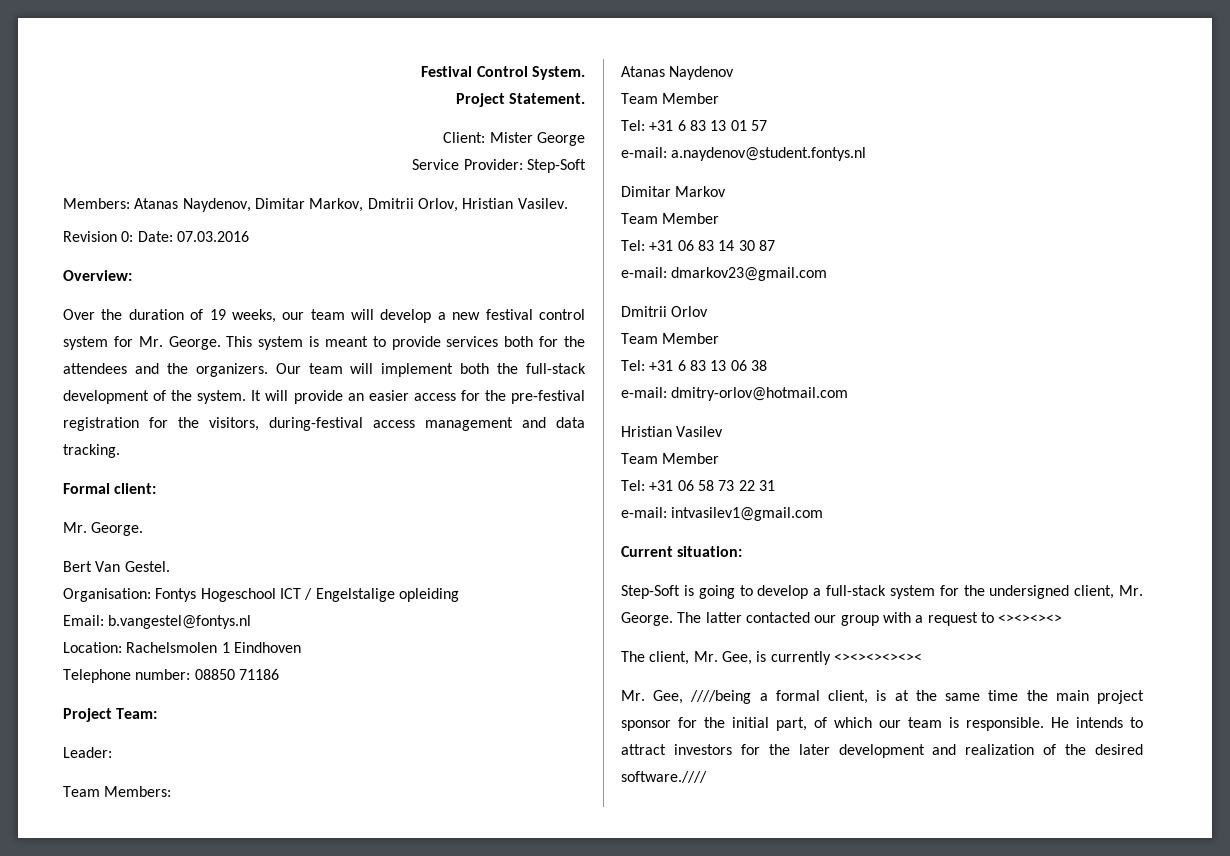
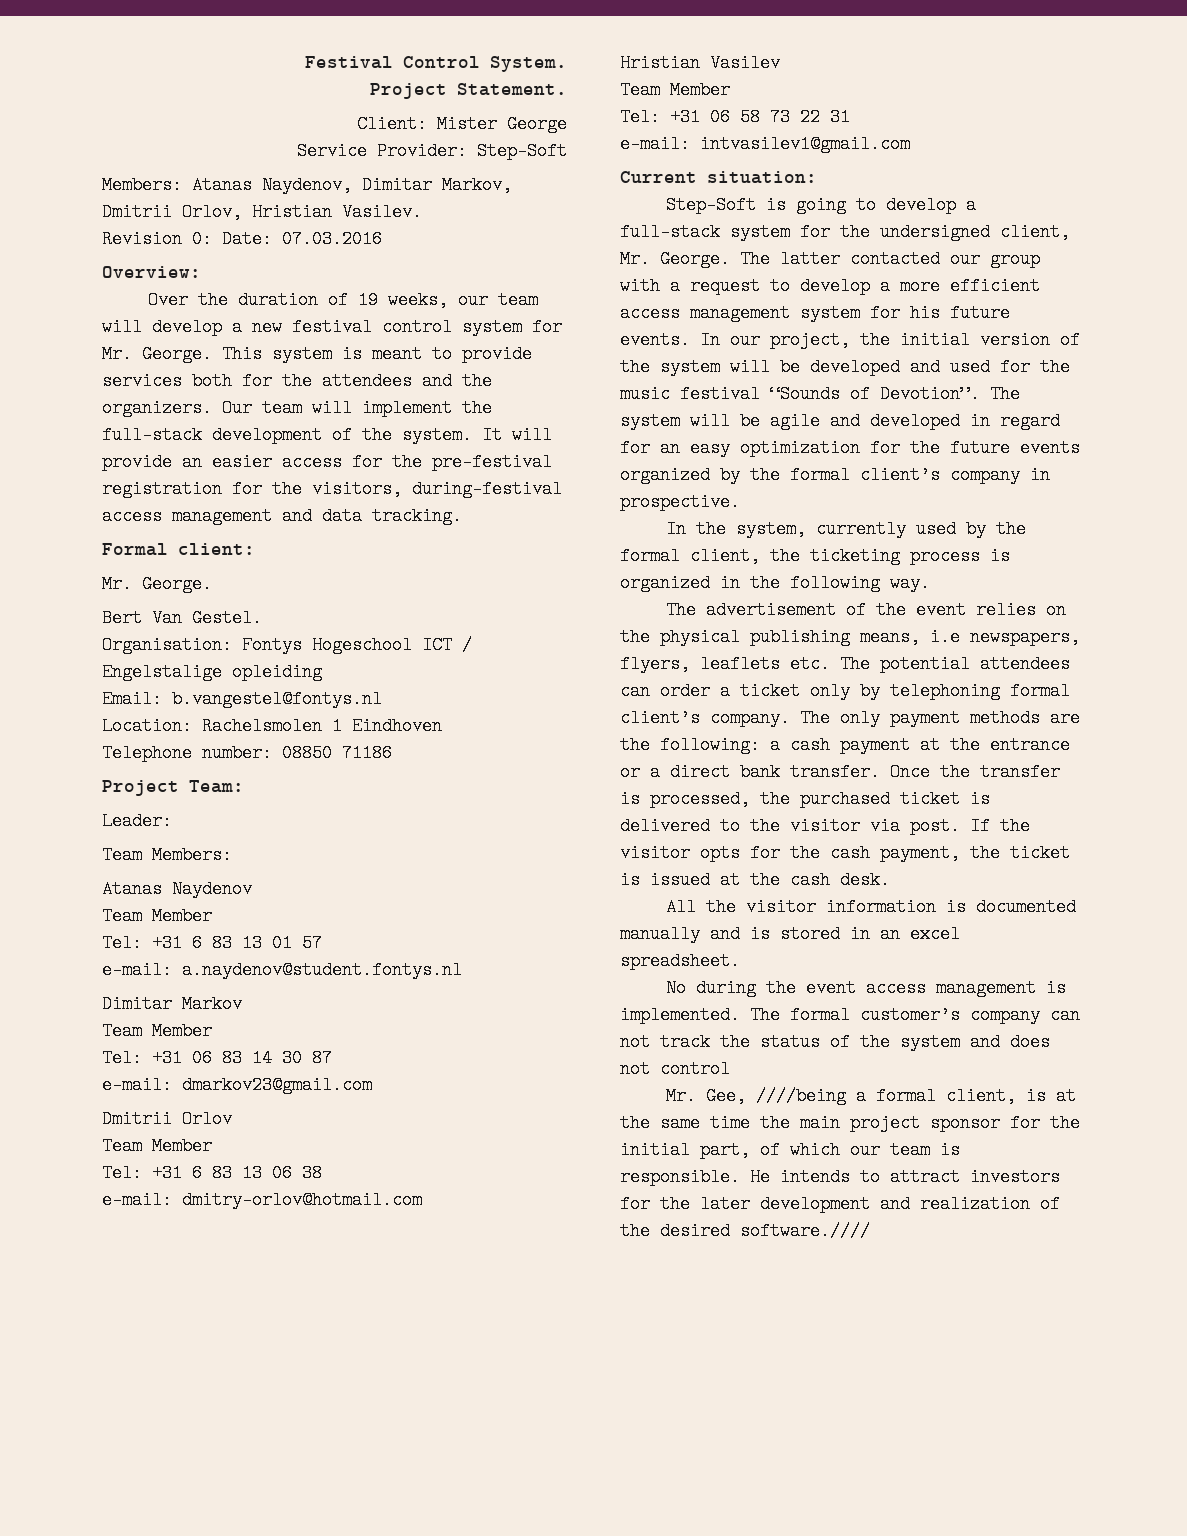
- Our team will implement both the full-stack development of the system.
+ Our team will implement the full-stack development of the system.
- The latter contacted our group with a request to <><><><>
- The client, Mr. Gee, is currently <><><><><><
+ The latter contacted our group with a request to develop a more efficient access management system for his future events. In our project, the initial version of the system will be developed and used for the music festival “Sounds of Devotion”. The system will be agile and developed in regard for an easy optimization for the future events organized by the formal client’s company in prospective.
+ In the system, currently used by the formal client, the ticketing process is organized in the following way.
+ The advertisement of the event relies on the physical publishing means, i.e newspapers, flyers, leaflets etc. The potential attendees can order a ticket only by telephoning formal client’s company. The only payment methods are the following: a cash payment at the entrance or a direct bank transfer. Once the transfer is processed, the purchased ticket is delivered to the visitor via post. If the visitor opts for the cash payment, the ticket is issued at the cash desk.
+ All the visitor information is documented manually and is stored in an excel spreadsheet.
+ No during the event access management is implemented. The formal customer’s company can not track the status of the system and does not control

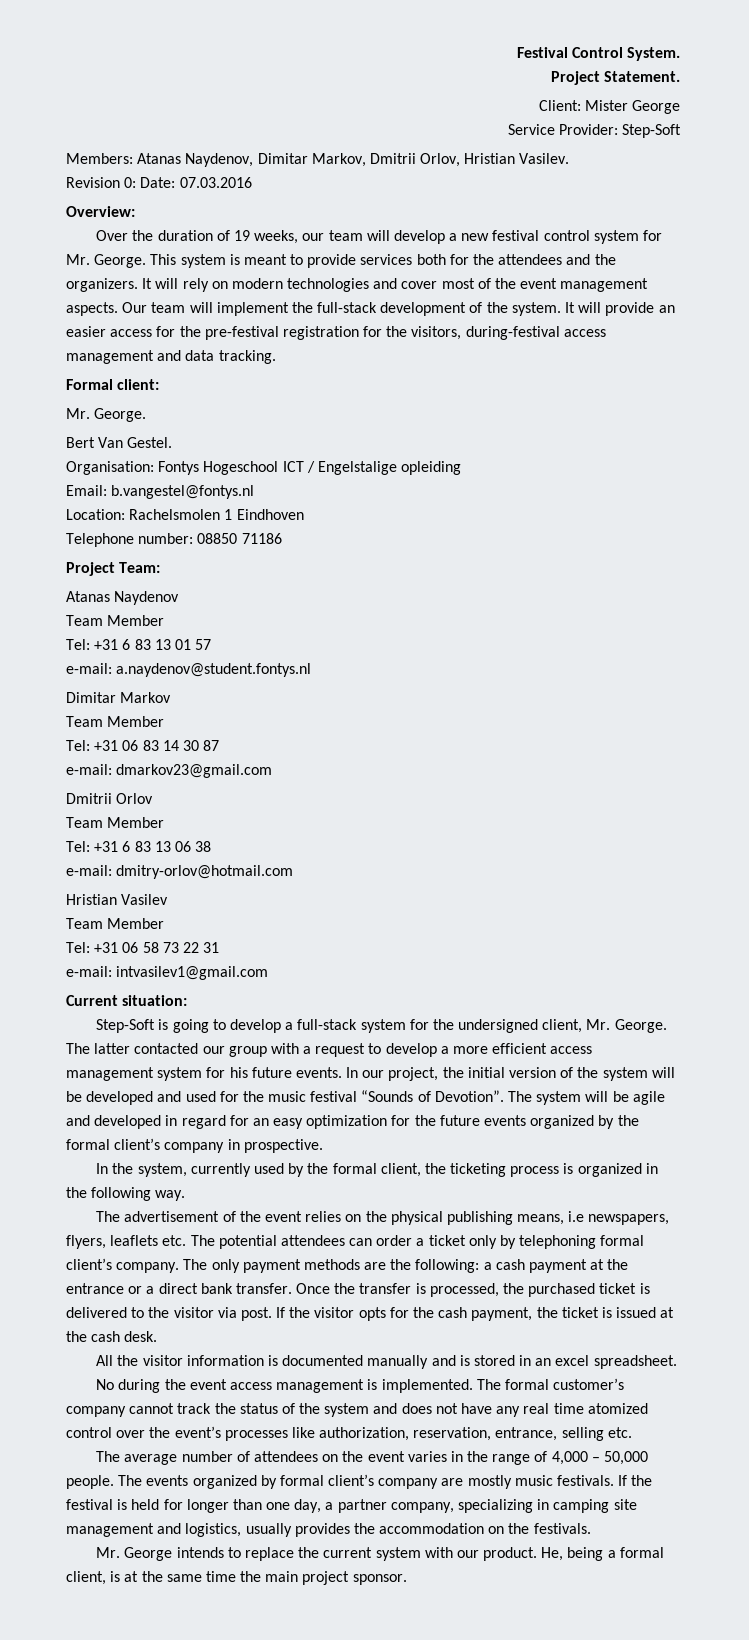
+ It will rely on modern technologies and cover most of the event management aspects.
- Leader:
- Team Members:
- The formal customer’s company can not track the status of the system and does not control
- Mr. Gee, ////being a formal client, is at the same time the main project sponsor for the initial part, of which our team is responsible. He intends to attract investors for the later development and realization of the desired software.////
+ The formal customer’s company cannot track the status of the system and does not have any real time atomized control over the event’s processes like authorization, reservation, entrance, selling etc.
+ The average number of attendees on the event varies in the range of 4,000 – 50,000 people. The events organized by formal client’s company are mostly music festivals. If the festival is held for longer than one day, a partner company, specializing in camping site management and logistics, usually provides the accommodation on the festivals.
+ Mr. George intends to replace the current system with our product. He, being a formal client, is at the same time the main project sponsor.

